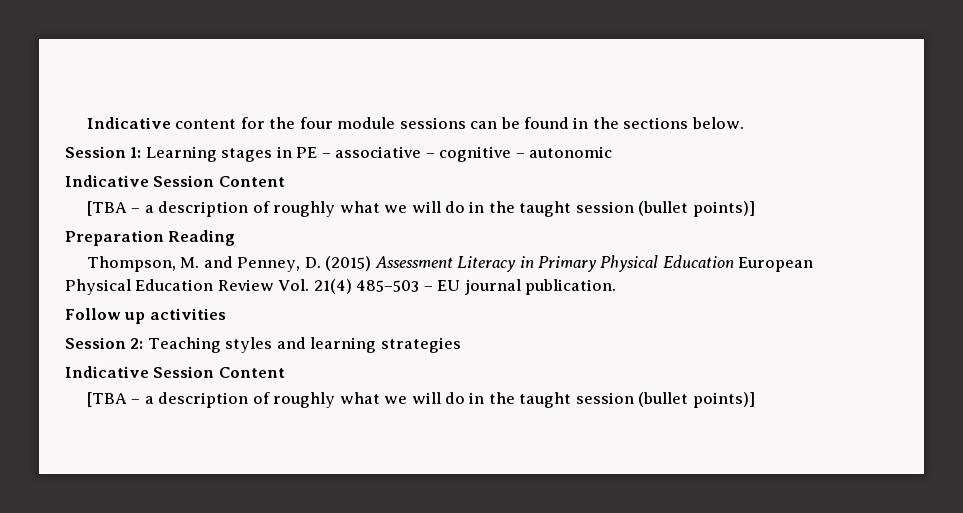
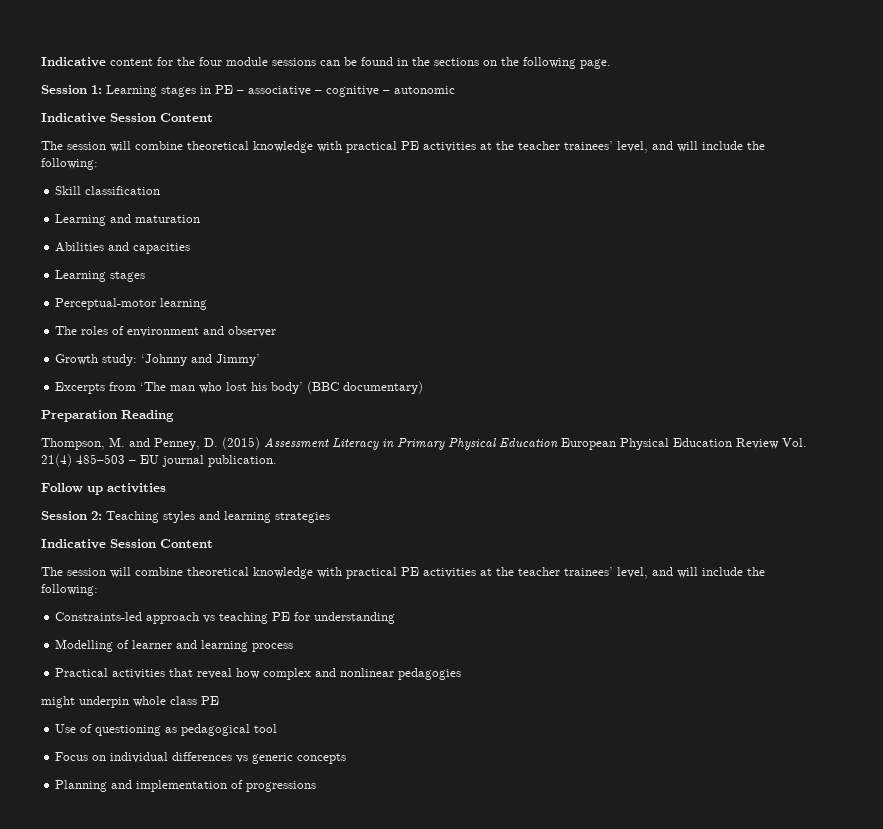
- Indicative content for the four module sessions can be found in the sections below.
+ Indicative content for the four module sessions can be found in the sections on the following page.
  Session 1: Learning stages in PE – associative – cognitive – autonomic
  Indicative Session Content
- [TBA – a description of roughly what we will do in the taught session (bullet points)]
+ The session will combine theoretical knowledge with practical PE activities at the teacher trainees’ level, and will include the following:
+ Skill classification
+ Learning and maturation
+ Abilities and capacities
+ Learning stages
+ Perceptual-motor learning
+ The roles of environment and observer
+ Growth study: ‘Johnny and Jimmy’
+ Excerpts from ‘The man who lost his body’ (BBC documentary)
  Session 2: Teaching styles and learning strategies
  Indicative Session Content
- [TBA – a description of roughly what we will do in the taught session (bullet points)]
+ The session will combine theoretical knowledge with practical PE activities at the teacher trainees’ level, and will include the following:
+ Constraints-led approach vs teaching PE for understanding
+ Modelling of learner and learning process
+ Practical activities that reveal how complex and nonlinear pedagogies
+ might underpin whole class PE
+ Use of questioning as pedagogical tool
+ Focus on individual differences vs generic concepts
+ Planning and implementation of progressions

